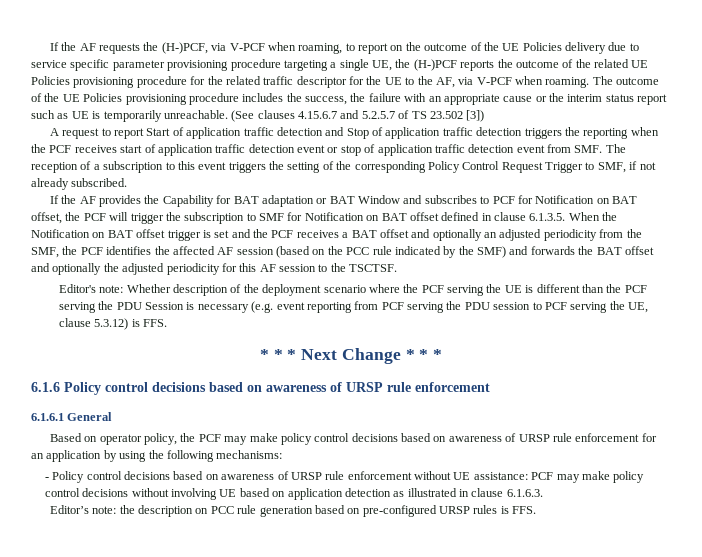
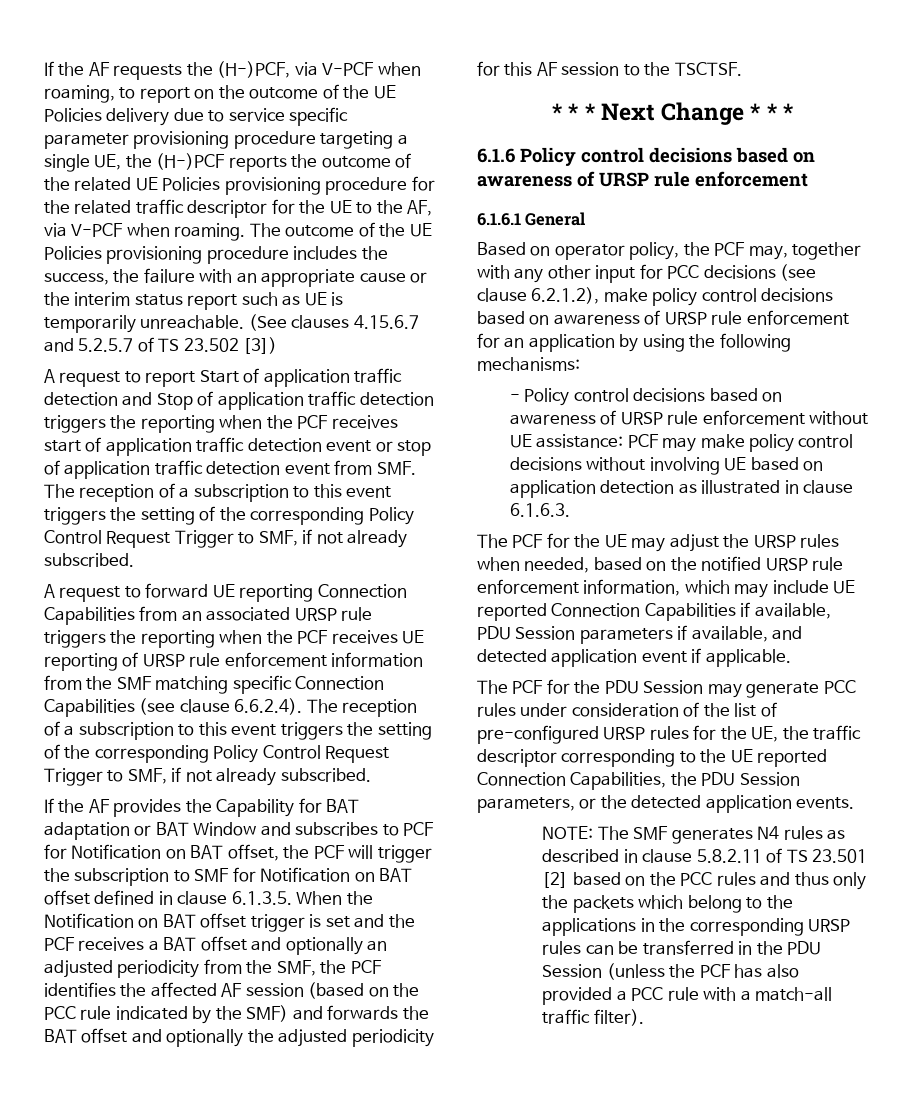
+ A request to forward UE reporting Connection Capabilities from an associated URSP rule triggers the reporting when the PCF receives UE reporting of URSP rule enforcement information from the SMF matching specific Connection Capabilities (see clause 6.6.2.4). The reception of a subscription to this event triggers the setting of the corresponding Policy Control Request Trigger to SMF, if not already subscribed.
- Editor's note: Whether description of the deployment scenario where the PCF serving the UE is different than the PCF serving the PDU Session is necessary (e.g. event reporting from PCF serving the PDU session to PCF serving the UE, clause 5.3.12) is FFS.
- Based on operator policy, the PCF may make policy control decisions based on awareness of URSP rule enforcement for an application by using the following mechanisms:
+ Based on operator policy, the PCF may, together with any other input for PCC decisions (see clause 6.2.1.2), make policy control decisions based on awareness of URSP rule enforcement for an application by using the following mechanisms:
- Editor’s note: the description on PCC rule generation based on pre-configured URSP rules is FFS.
+ The PCF for the UE may adjust the URSP rules when needed, based on the notified URSP rule enforcement information, which may include UE reported Connection Capabilities if available, PDU Session parameters if available, and detected application event if applicable.
+ The PCF for the PDU Session may generate PCC rules under consideration of the list of pre-configured URSP rules for the UE, the traffic descriptor corresponding to the UE reported Connection Capabilities, the PDU Session parameters, or the detected application events.
+ NOTE: The SMF generates N4 rules as described in clause 5.8.2.11 of TS 23.501 [2] based on the PCC rules and thus only the packets which belong to the applications in the corresponding URSP rules can be transferred in the PDU Session (unless the PCF has also provided a PCC rule with a match-all traffic filter).

